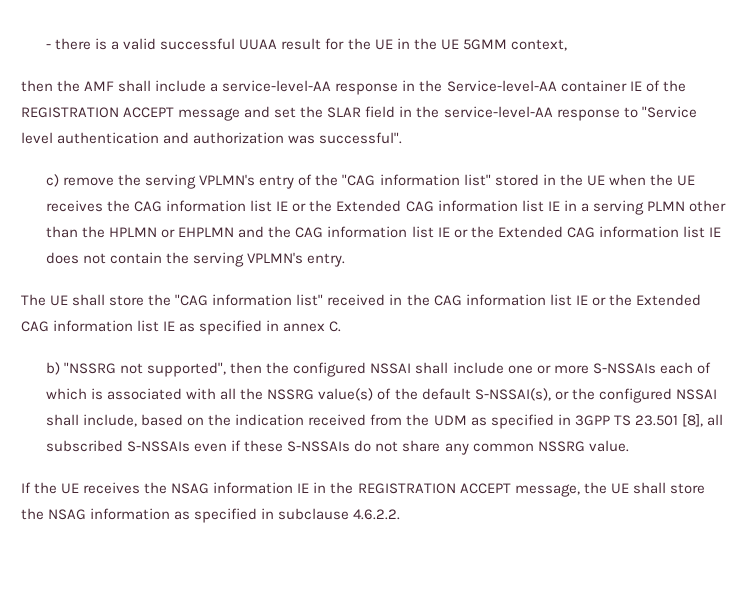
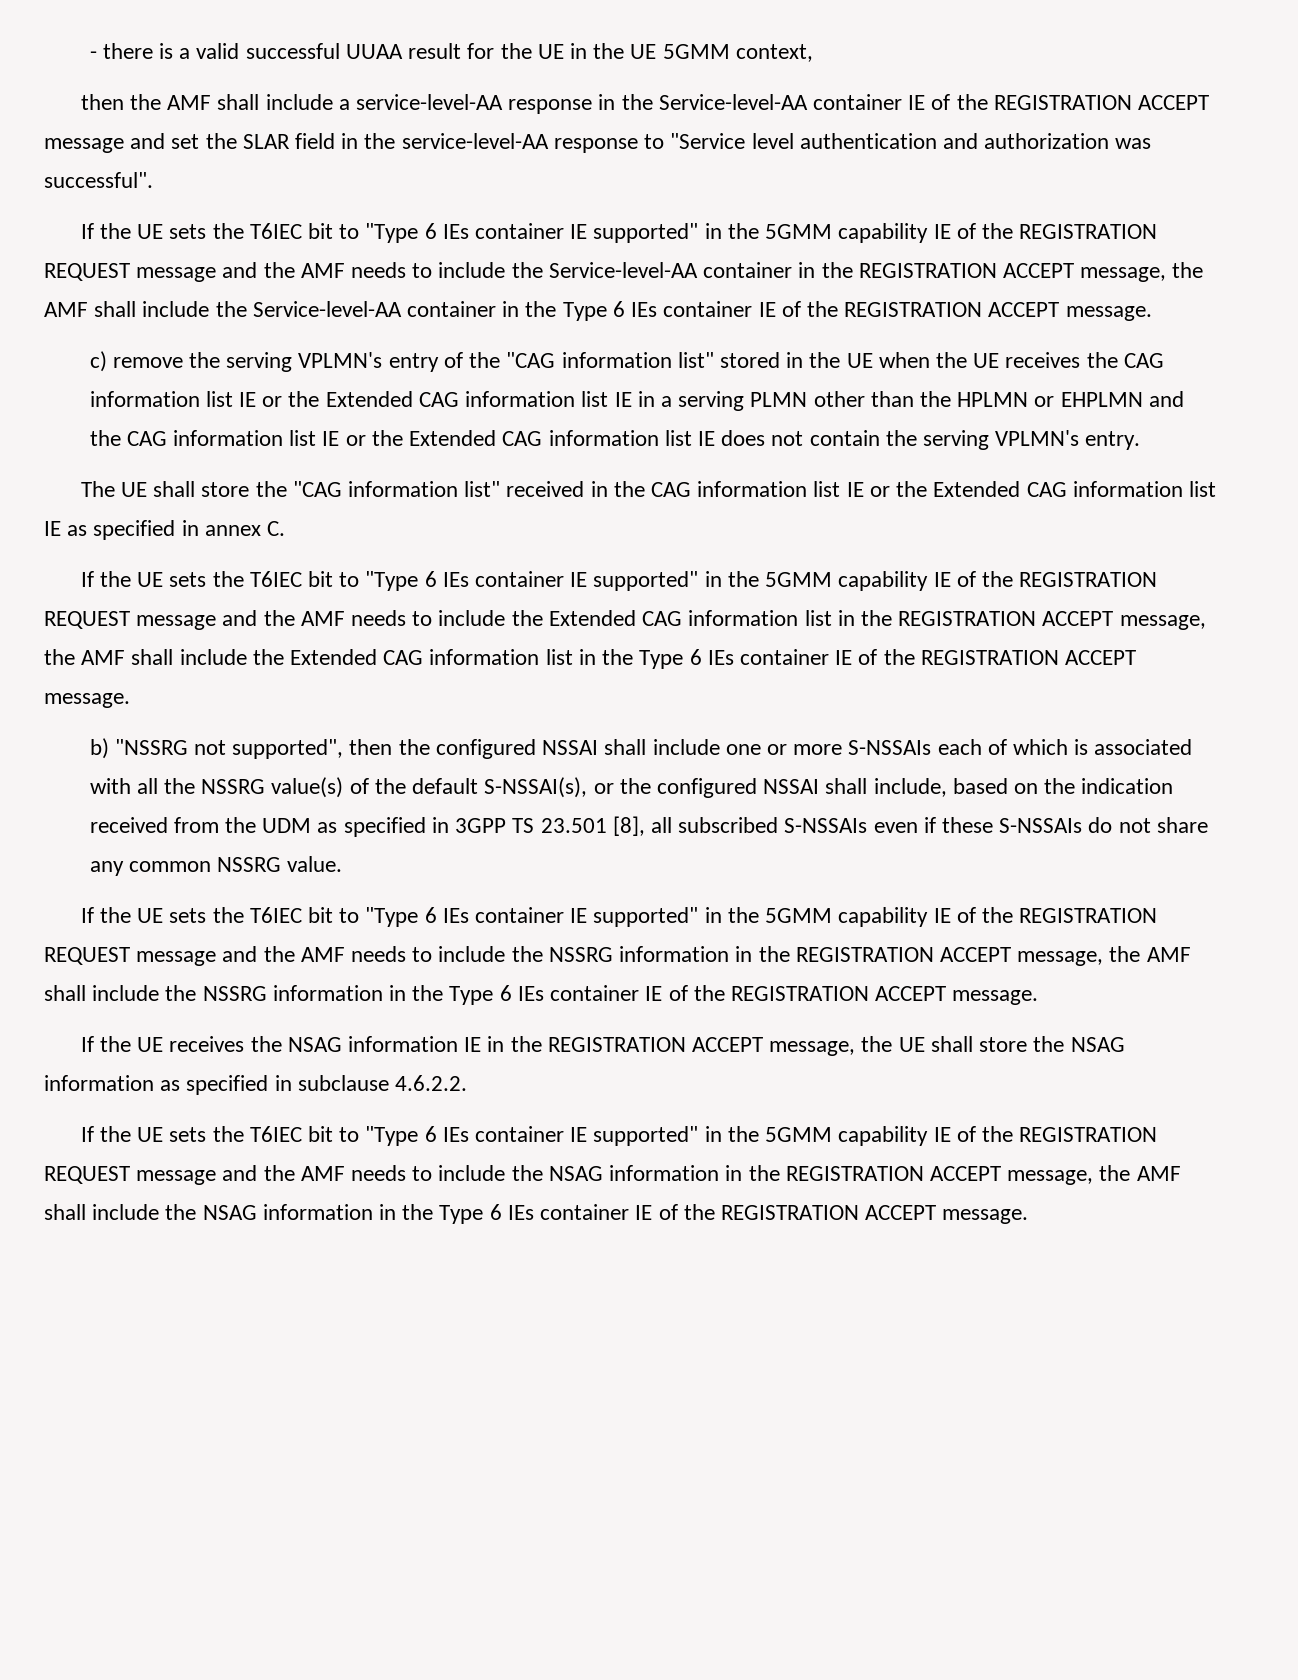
+ If the UE sets the T6IEC bit to "Type 6 IEs container IE supported" in the 5GMM capability IE of the REGISTRATION REQUEST message and the AMF needs to include the Service-level-AA container in the REGISTRATION ACCEPT message, the AMF shall include the Service-level-AA container in the Type 6 IEs container IE of the REGISTRATION ACCEPT message.
+ If the UE sets the T6IEC bit to "Type 6 IEs container IE supported" in the 5GMM capability IE of the REGISTRATION REQUEST message and the AMF needs to include the Extended CAG information list in the REGISTRATION ACCEPT message, the AMF shall include the Extended CAG information list in the Type 6 IEs container IE of the REGISTRATION ACCEPT message.
+ If the UE sets the T6IEC bit to "Type 6 IEs container IE supported" in the 5GMM capability IE of the REGISTRATION REQUEST message and the AMF needs to include the NSSRG information in the REGISTRATION ACCEPT message, the AMF shall include the NSSRG information in the Type 6 IEs container IE of the REGISTRATION ACCEPT message.
+ If the UE sets the T6IEC bit to "Type 6 IEs container IE supported" in the 5GMM capability IE of the REGISTRATION REQUEST message and the AMF needs to include the NSAG information in the REGISTRATION ACCEPT message, the AMF shall include the NSAG information in the Type 6 IEs container IE of the REGISTRATION ACCEPT message.

